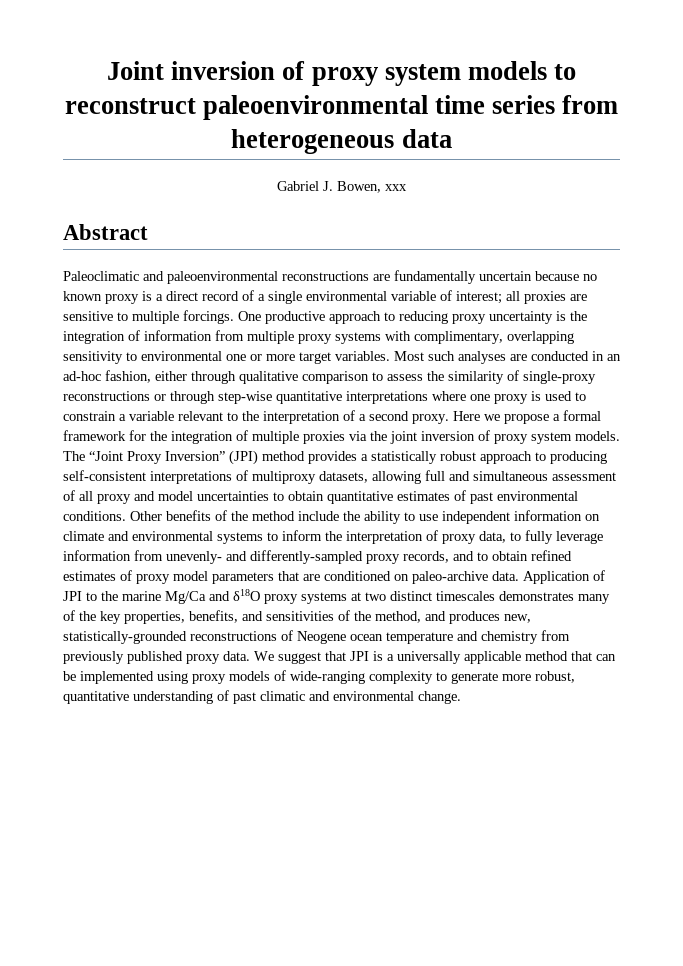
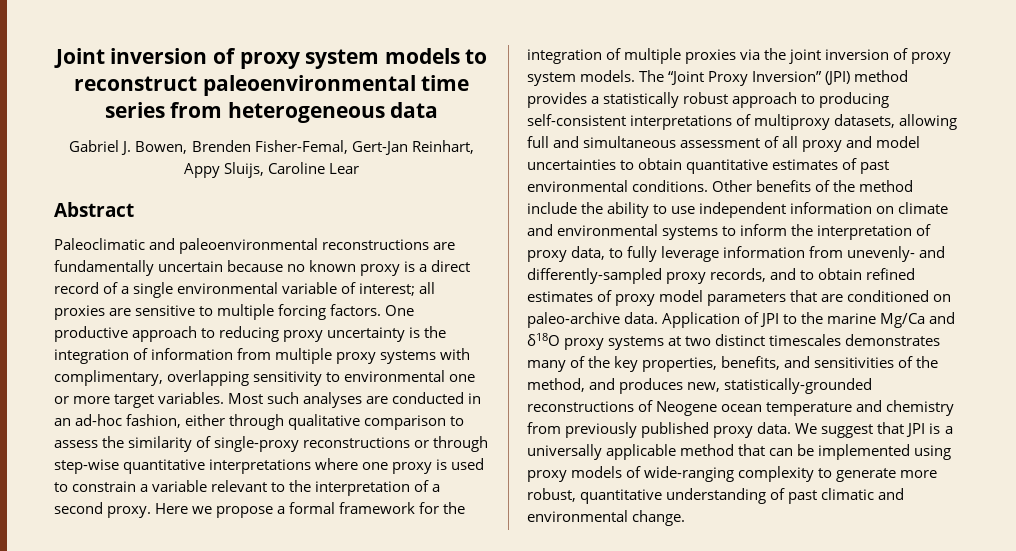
- Gabriel J. Bowen, xxx
+ Gabriel J. Bowen, Brenden Fisher-Femal, Gert-Jan Reinhart, Appy Sluijs, Caroline Lear
- Paleoclimatic and paleoenvironmental reconstructions are fundamentally uncertain because no known proxy is a direct record of a single environmental variable of interest; all proxies are sensitive to multiple forcings.
+ Paleoclimatic and paleoenvironmental reconstructions are fundamentally uncertain because no known proxy is a direct record of a single environmental variable of interest; all proxies are sensitive to multiple forcing factors.

